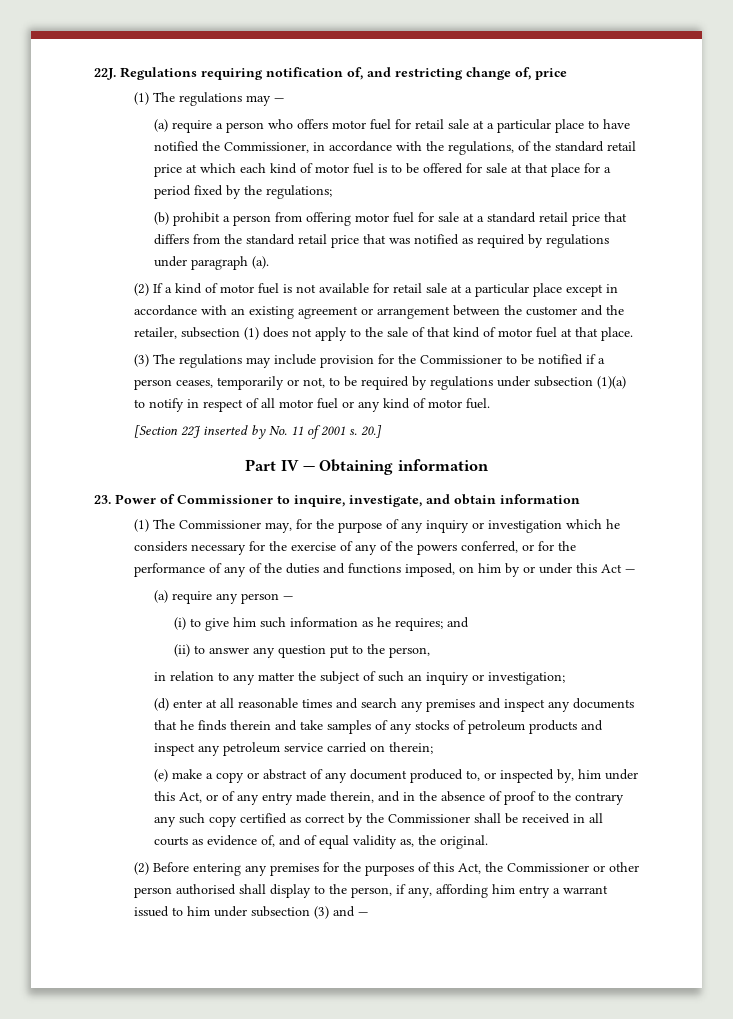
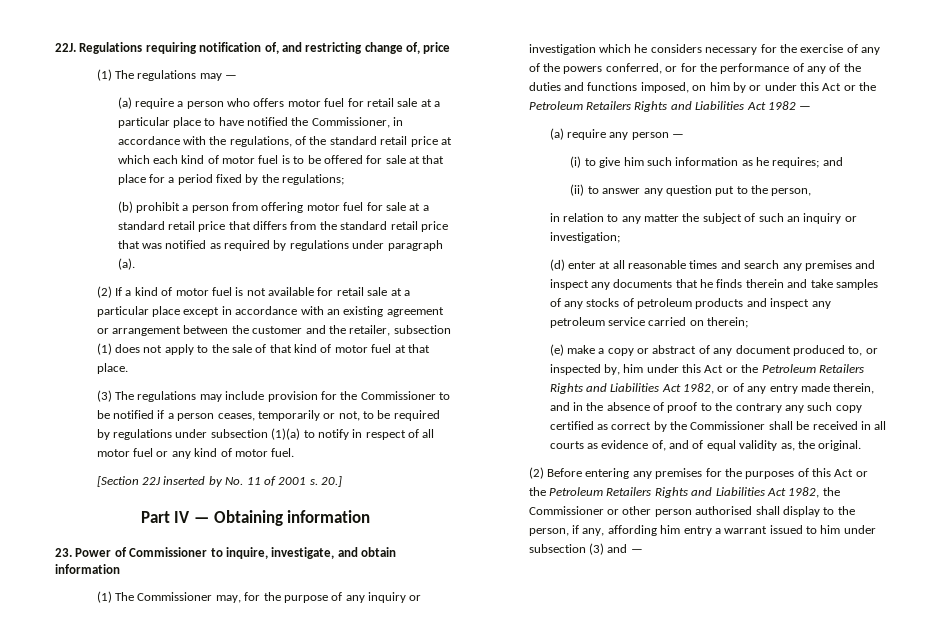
- (1) The Commissioner may, for the purpose of any inquiry or investigation which he considers necessary for the exercise of any of the powers conferred, or for the performance of any of the duties and functions imposed, on him by or under this Act —
+ (1) The Commissioner may, for the purpose of any inquiry or investigation which he considers necessary for the exercise of any of the powers conferred, or for the performance of any of the duties and functions imposed, on him by or under this Act or the Petroleum Retailers Rights and Liabilities Act 1982 —
- (e) make a copy or abstract of any document produced to, or inspected by, him under this Act, or of any entry made therein, and in the absence of proof to the contrary any such copy certified as correct by the Commissioner shall be received in all courts as evidence of, and of equal validity as, the original.
+ (e) make a copy or abstract of any document produced to, or inspected by, him under this Act or the Petroleum Retailers Rights and Liabilities Act 1982, or of any entry made therein, and in the absence of proof to the contrary any such copy certified as correct by the Commissioner shall be received in all courts as evidence of, and of equal validity as, the original.
- (2) Before entering any premises for the purposes of this Act, the Commissioner or other person authorised shall display to the person, if any, affording him entry a warrant issued to him under subsection (3) and —
+ (2) Before entering any premises for the purposes of this Act or the Petroleum Retailers Rights and Liabilities Act 1982, the Commissioner or other person authorised shall display to the person, if any, affording him entry a warrant issued to him under subsection (3) and —

